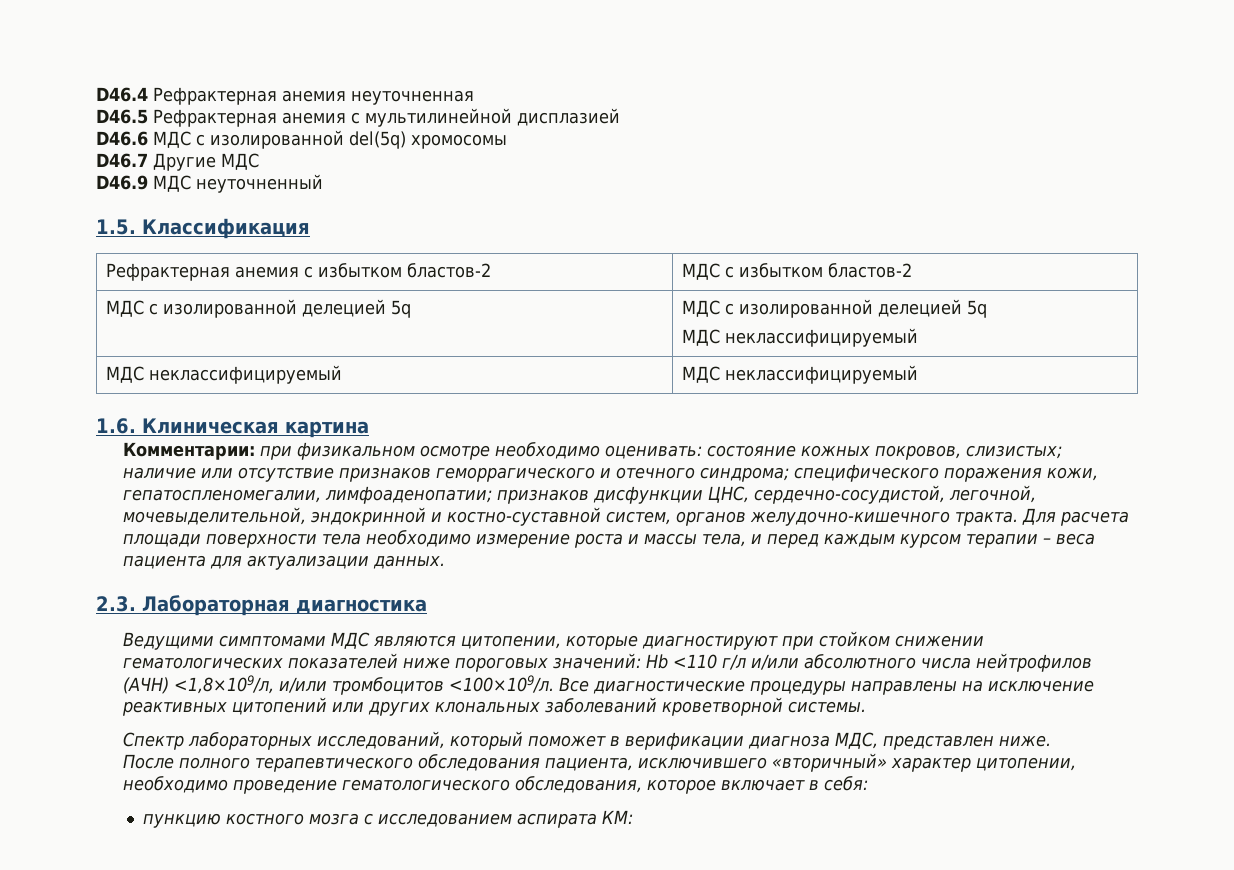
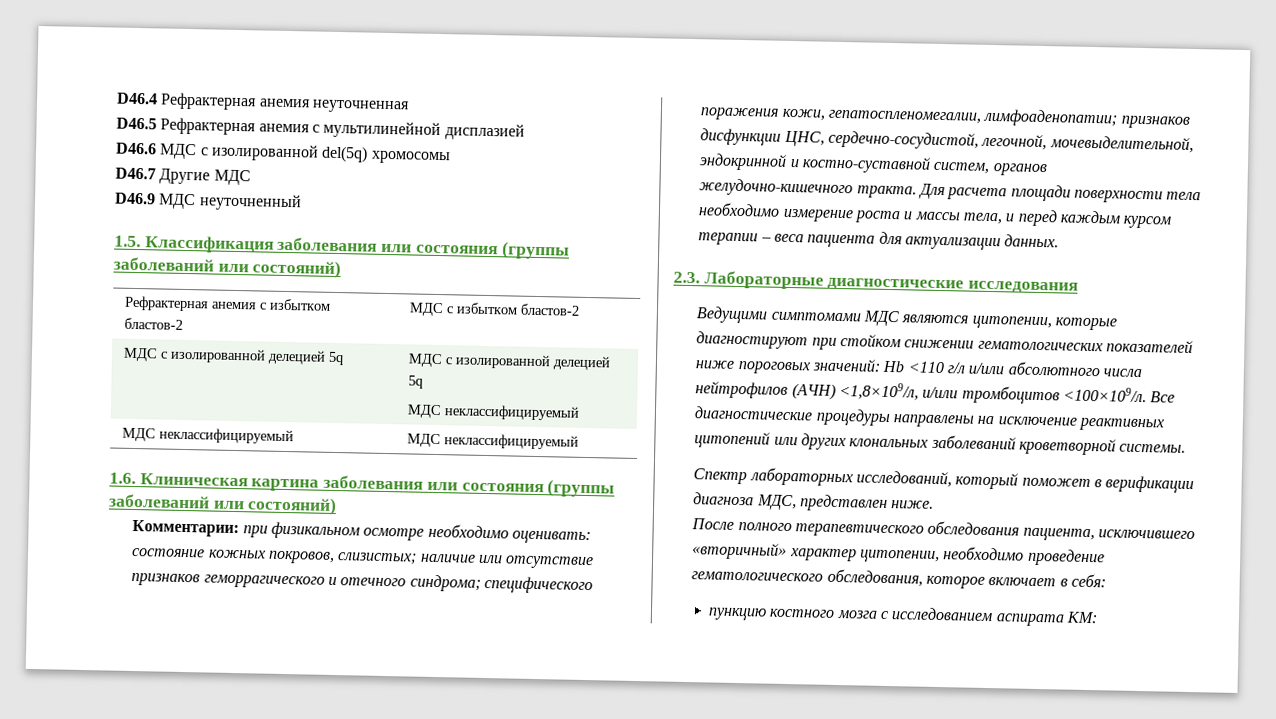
- 1.5. Классификация
+ 1.5. Классификация заболевания или состояния (группы заболеваний или состояний)
- 1.6. Клиническая картина
+ 1.6. Клиническая картина заболевания или состояния (группы заболеваний или состояний)
- 2.3. Лабораторная диагностика
+ 2.3. Лабораторные диагностические исследования

